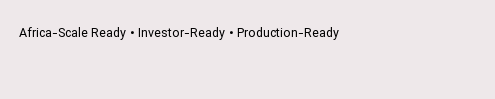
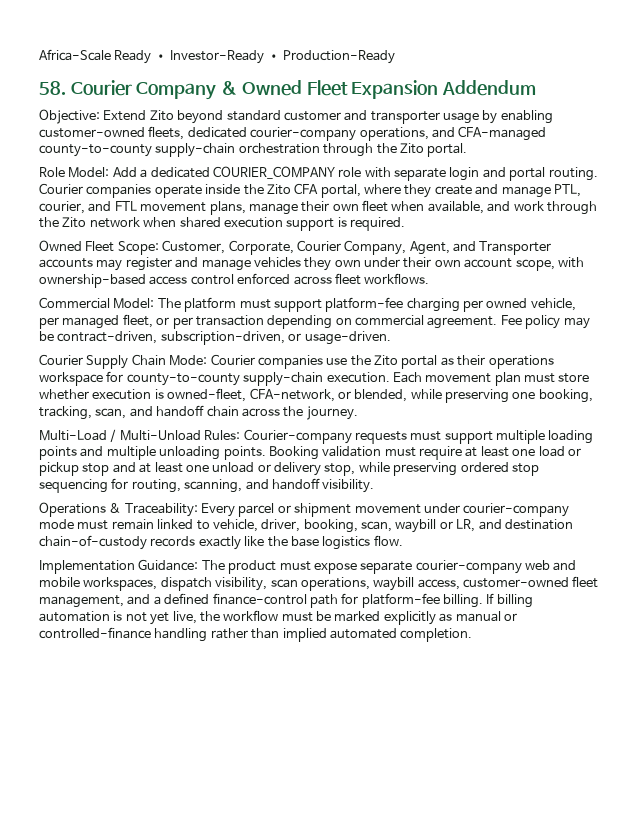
+ 58. Courier Company & Owned Fleet Expansion Addendum
+ Objective: Extend Zito beyond standard customer and transporter usage by enabling customer-owned fleets, dedicated courier-company operations, and CFA-managed county-to-county supply-chain orchestration through the Zito portal.
+ Role Model: Add a dedicated COURIER_COMPANY role with separate login and portal routing. Courier companies operate inside the Zito CFA portal, where they create and manage PTL, courier, and FTL movement plans, manage their own fleet when available, and work through the Zito network when shared execution support is required.
+ Owned Fleet Scope: Customer, Corporate, Courier Company, Agent, and Transporter accounts may register and manage vehicles they own under their own account scope, with ownership-based access control enforced across fleet workflows.
+ Commercial Model: The platform must support platform-fee charging per owned vehicle, per managed fleet, or per transaction depending on commercial agreement. Fee policy may be contract-driven, subscription-driven, or usage-driven.
+ Courier Supply Chain Mode: Courier companies use the Zito portal as their operations workspace for county-to-county supply-chain execution. Each movement plan must store whether execution is owned-fleet, CFA-network, or blended, while preserving one booking, tracking, scan, and handoff chain across the journey.
+ Multi-Load / Multi-Unload Rules: Courier-company requests must support multiple loading points and multiple unloading points. Booking validation must require at least one load or pickup stop and at least one unload or delivery stop, while preserving ordered stop sequencing for routing, scanning, and handoff visibility.
+ Operations & Traceability: Every parcel or shipment movement under courier-company mode must remain linked to vehicle, driver, booking, scan, waybill or LR, and destination chain-of-custody records exactly like the base logistics flow.
+ Implementation Guidance: The product must expose separate courier-company web and mobile workspaces, dispatch visibility, scan operations, waybill access, customer-owned fleet management, and a defined finance-control path for platform-fee billing. If billing automation is not yet live, the workflow must be marked explicitly as manual or controlled-finance handling rather than implied automated completion.

